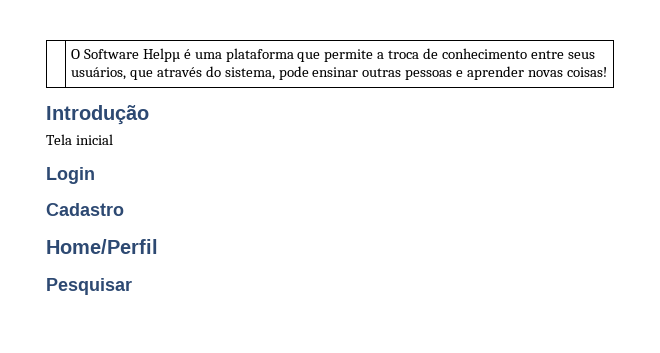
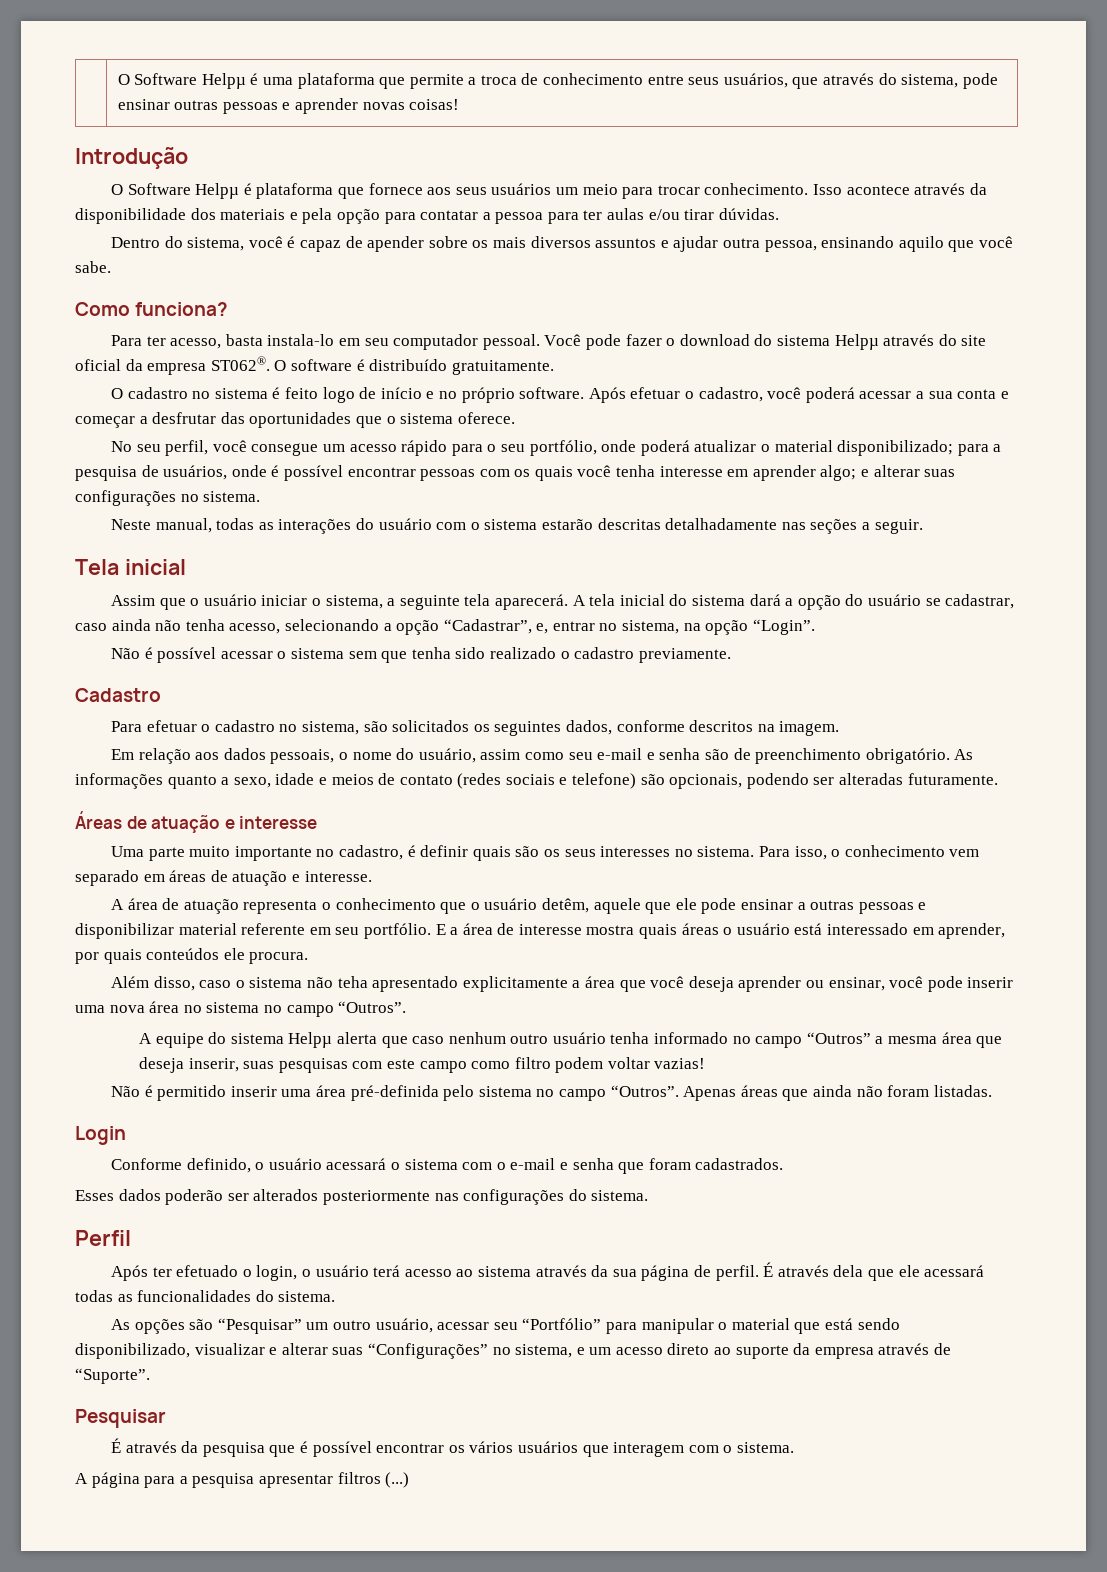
+ O Software Helpµ é plataforma que fornece aos seus usuários um meio para trocar conhecimento. Isso acontece através da disponibilidade dos materiais e pela opção para contatar a pessoa para ter aulas e/ou tirar dúvidas.
+ Dentro do sistema, você é capaz de apender sobre os mais diversos assuntos e ajudar outra pessoa, ensinando aquilo que você sabe.
+ Como funciona?
+ Para ter acesso, basta instala-lo em seu computador pessoal. Você pode fazer o download do sistema Helpµ através do site oficial da empresa ST062®. O software é distribuído gratuitamente.
+ O cadastro no sistema é feito logo de início e no próprio software. Após efetuar o cadastro, você poderá acessar a sua conta e começar a desfrutar das oportunidades que o sistema oferece.
+ No seu perfil, você consegue um acesso rápido para o seu portfólio, onde poderá atualizar o material disponibilizado; para a pesquisa de usuários, onde é possível encontrar pessoas com os quais você tenha interesse em aprender algo; e alterar suas configurações no sistema.
+ Neste manual, todas as interações do usuário com o sistema estarão descritas detalhadamente nas seções a seguir.
  Tela inicial
+ Assim que o usuário iniciar o sistema, a seguinte tela aparecerá. A tela inicial do sistema dará a opção do usuário se cadastrar, caso ainda não tenha acesso, selecionando a opção “Cadastrar”, e, entrar no sistema, na opção “Login”.
+ Não é possível acessar o sistema sem que tenha sido realizado o cadastro previamente.
+ Cadastro
+ Para efetuar o cadastro no sistema, são solicitados os seguintes dados, conforme descritos na imagem.
+ Em relação aos dados pessoais, o nome do usuário, assim como seu e-mail e senha são de preenchimento obrigatório. As informações quanto a sexo, idade e meios de contato (redes sociais e telefone) são opcionais, podendo ser alteradas futuramente.
+ Áreas de atuação e interesse
+ Uma parte muito importante no cadastro, é definir quais são os seus interesses no sistema. Para isso, o conhecimento vem separado em áreas de atuação e interesse.
+ A área de atuação representa o conhecimento que o usuário detêm, aquele que ele pode ensinar a outras pessoas e disponibilizar material referente em seu portfólio. E a área de interesse mostra quais áreas o usuário está interessado em aprender, por quais conteúdos ele procura.
+ Além disso, caso o sistema não teha apresentado explicitamente a área que você deseja aprender ou ensinar, você pode inserir uma nova área no sistema no campo “Outros”.
+ A equipe do sistema Helpµ alerta que caso nenhum outro usuário tenha informado no campo “Outros” a mesma área que deseja inserir, suas pesquisas com este campo como filtro podem voltar vazias!
+ Não é permitido inserir uma área pré-definida pelo sistema no campo “Outros”. Apenas áreas que ainda não foram listadas.
  Login
- Cadastro
- Home/Perfil
+ Conforme definido, o usuário acessará o sistema com o e-mail e senha que foram cadastrados.
+ Esses dados poderão ser alterados posteriormente nas configurações do sistema.
+ Perfil
+ Após ter efetuado o login, o usuário terá acesso ao sistema através da sua página de perfil. É através dela que ele acessará todas as funcionalidades do sistema.
+ As opções são “Pesquisar” um outro usuário, acessar seu “Portfólio” para manipular o material que está sendo disponibilizado, visualizar e alterar suas “Configurações” no sistema, e um acesso direto ao suporte da empresa através de “Suporte”.
  Pesquisar
+ É através da pesquisa que é possível encontrar os vários usuários que interagem com o sistema.
+ A página para a pesquisa apresentar filtros (...)

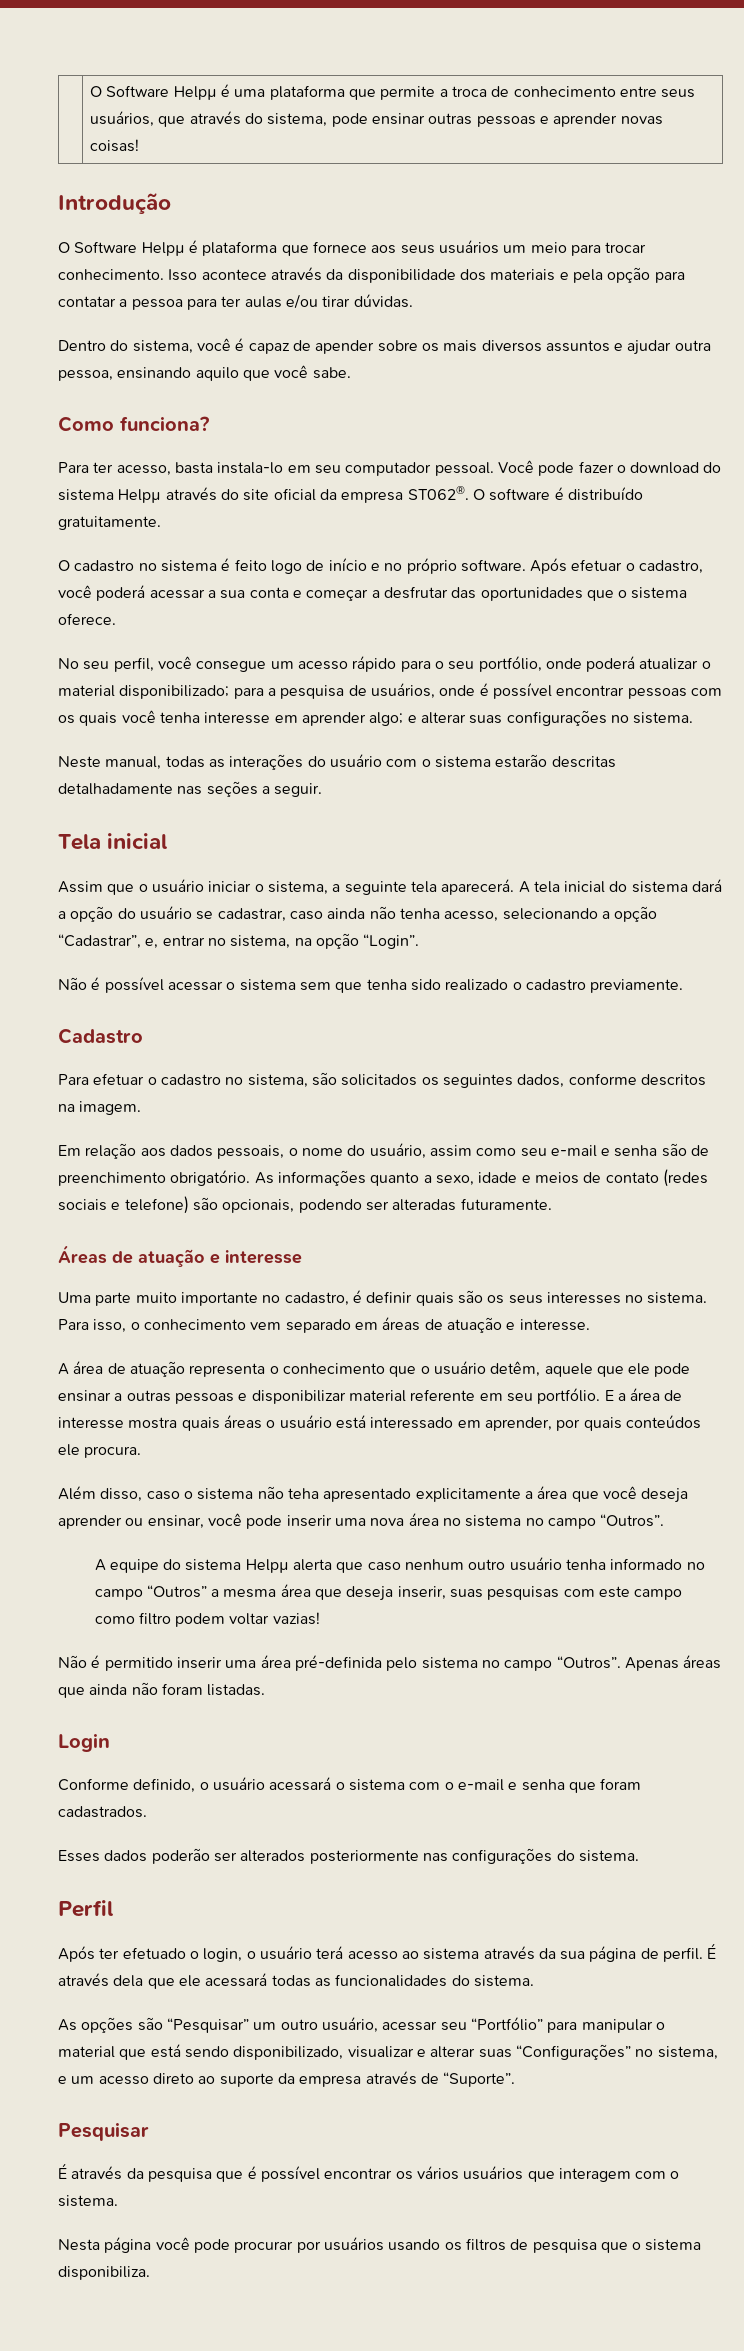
- A página para a pesquisa apresentar filtros (...)
+ Nesta página você pode procurar por usuários usando os filtros de pesquisa que o sistema disponibiliza.

